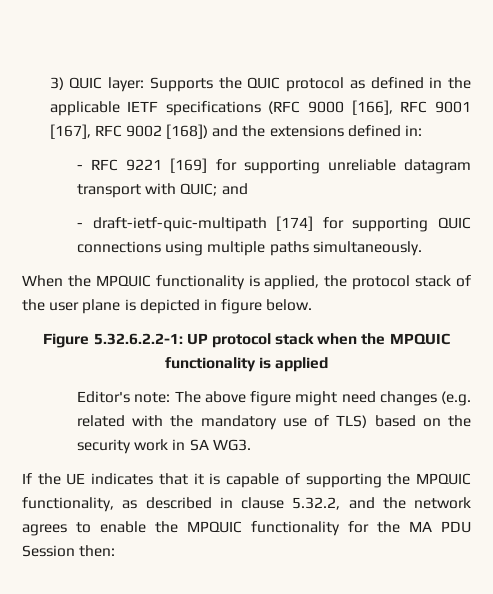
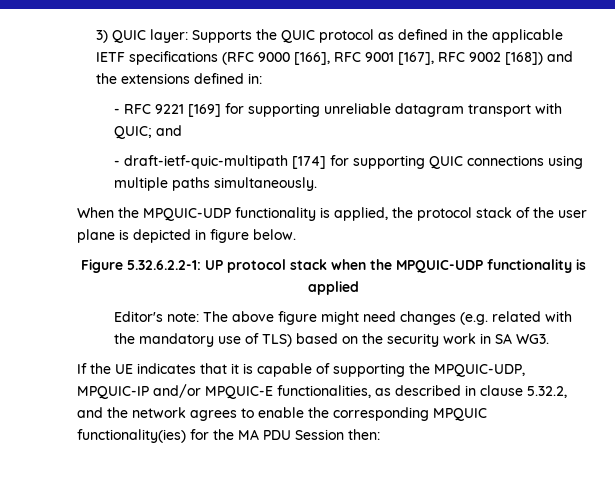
- When the MPQUIC functionality is applied, the protocol stack of the user plane is depicted in figure below.
+ When the MPQUIC-UDP functionality is applied, the protocol stack of the user plane is depicted in figure below.
- Figure 5.32.6.2.2-1: UP protocol stack when the MPQUIC functionality is applied
+ Figure 5.32.6.2.2-1: UP protocol stack when the MPQUIC-UDP functionality is applied
- If the UE indicates that it is capable of supporting the MPQUIC functionality, as described in clause 5.32.2, and the network agrees to enable the MPQUIC functionality for the MA PDU Session then:
+ If the UE indicates that it is capable of supporting the MPQUIC-UDP, MPQUIC-IP and/or MPQUIC-E functionalities, as described in clause 5.32.2, and the network agrees to enable the corresponding MPQUIC functionality(ies) for the MA PDU Session then:

